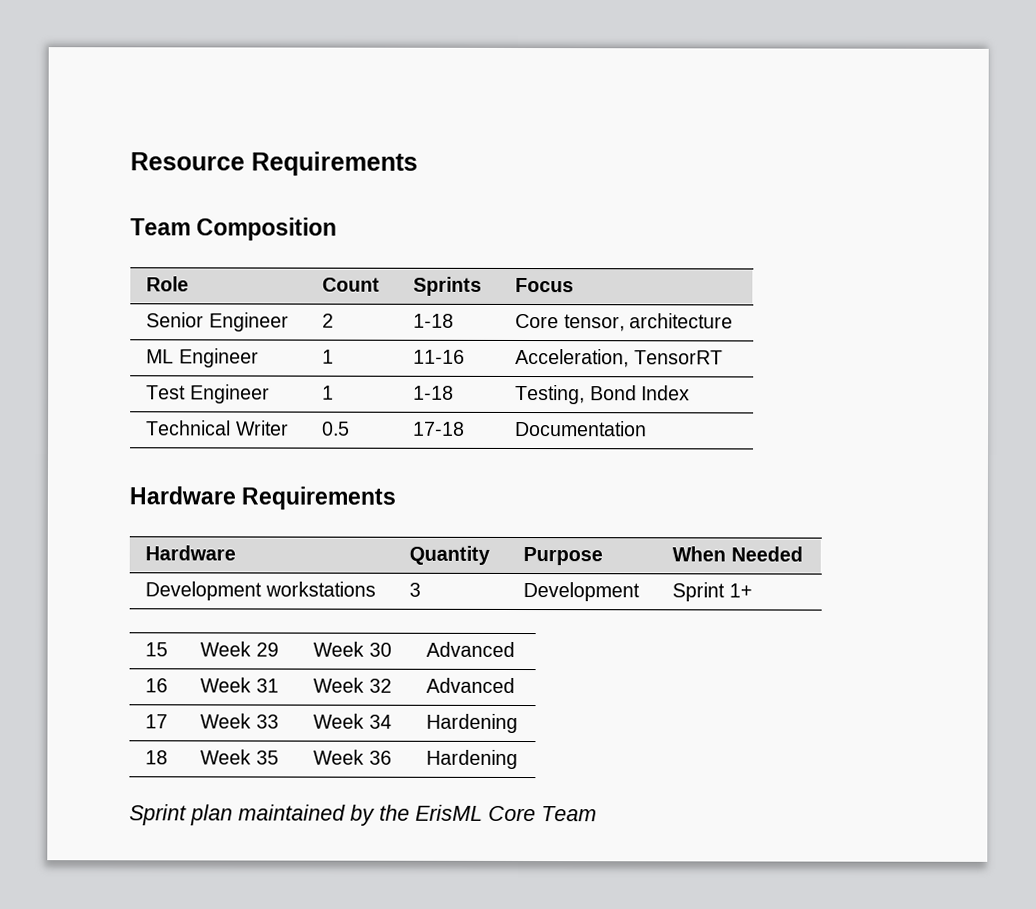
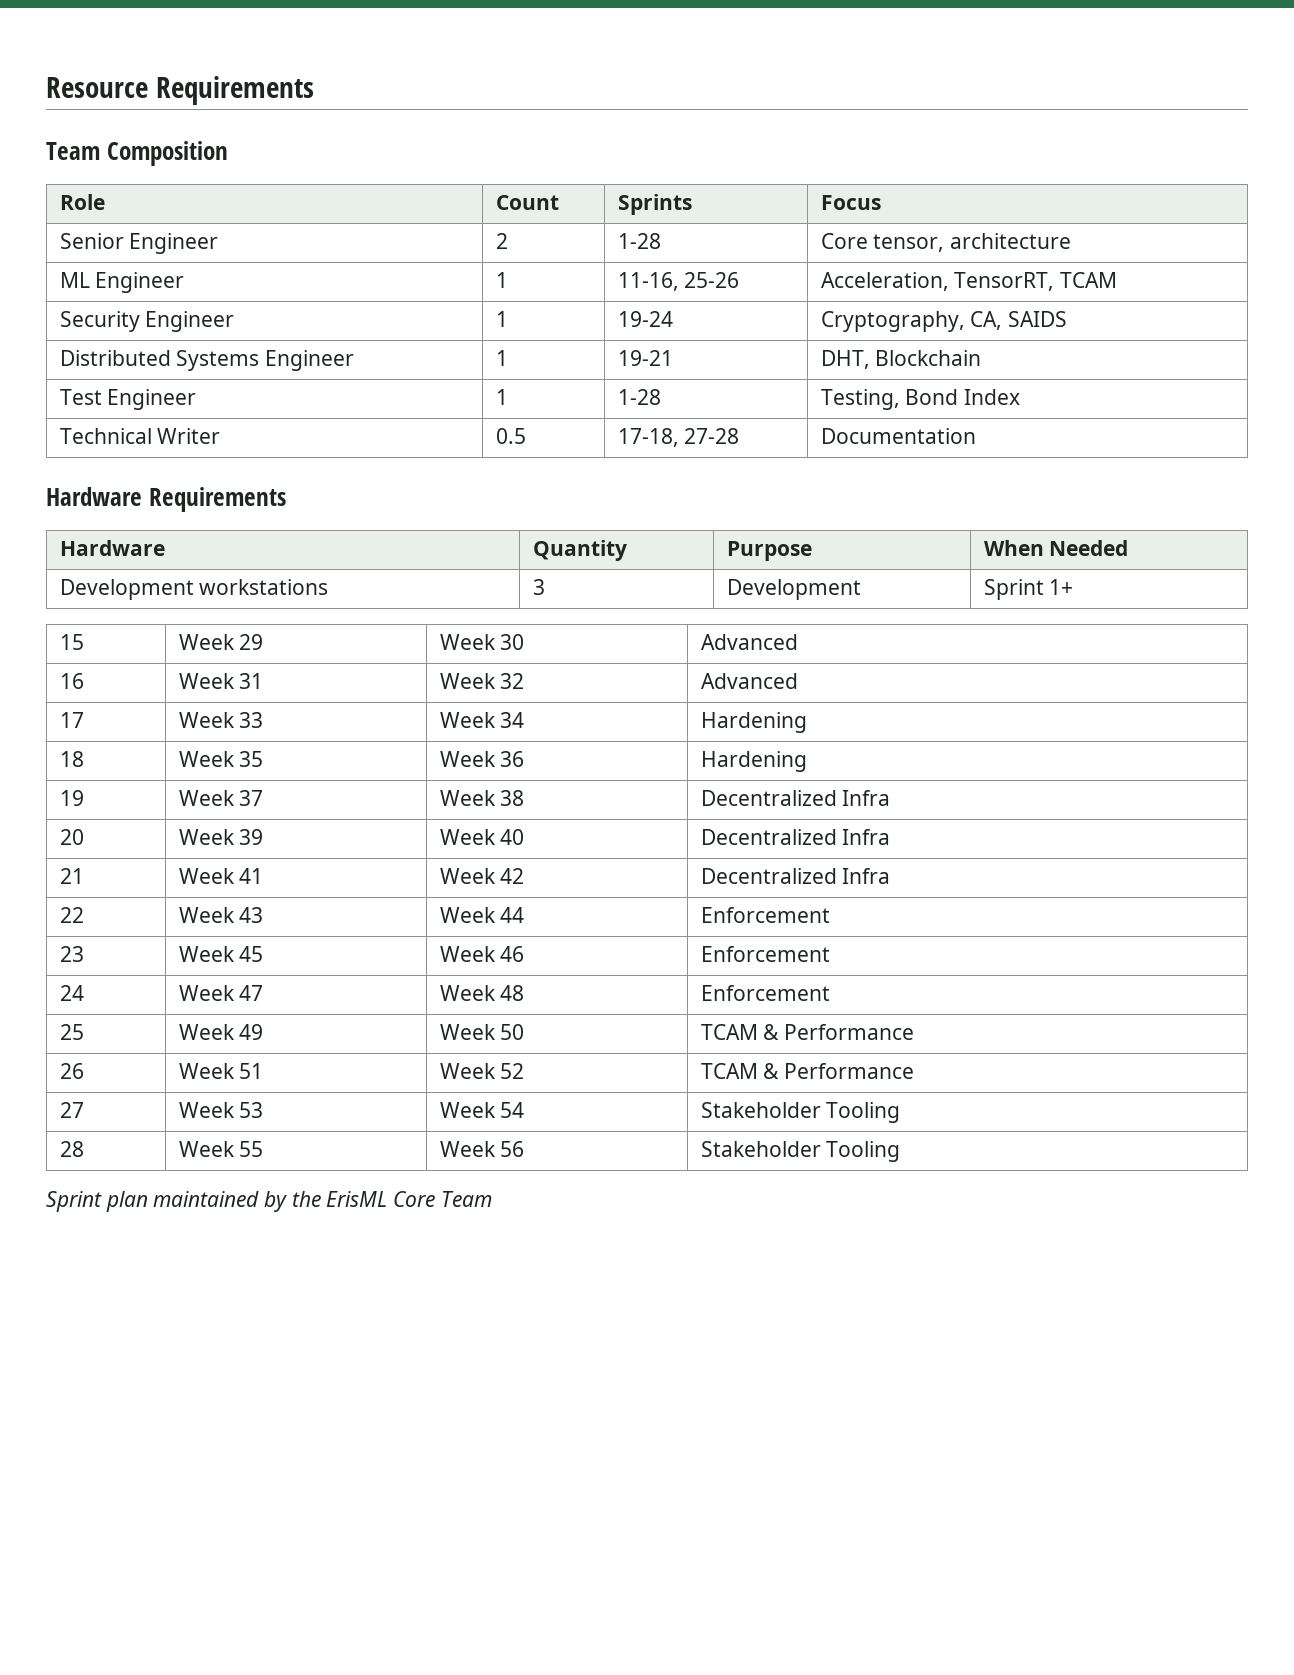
- Senior Engineer | 2 | 1-18 | Core tensor, architecture
+ Senior Engineer | 2 | 1-28 | Core tensor, architecture
- ML Engineer | 1 | 11-16 | Acceleration, TensorRT
+ ML Engineer | 1 | 11-16, 25-26 | Acceleration, TensorRT, TCAM
+ Security Engineer | 1 | 19-24 | Cryptography, CA, SAIDS
+ Distributed Systems Engineer | 1 | 19-21 | DHT, Blockchain
- Test Engineer | 1 | 1-18 | Testing, Bond Index
+ Test Engineer | 1 | 1-28 | Testing, Bond Index
- Technical Writer | 0.5 | 17-18 | Documentation
+ Technical Writer | 0.5 | 17-18, 27-28 | Documentation
+ 19 | Week 37 | Week 38 | Decentralized Infra
+ 20 | Week 39 | Week 40 | Decentralized Infra
+ 21 | Week 41 | Week 42 | Decentralized Infra
+ 22 | Week 43 | Week 44 | Enforcement
+ 23 | Week 45 | Week 46 | Enforcement
+ 24 | Week 47 | Week 48 | Enforcement
+ 25 | Week 49 | Week 50 | TCAM & Performance
+ 26 | Week 51 | Week 52 | TCAM & Performance
+ 27 | Week 53 | Week 54 | Stakeholder Tooling
+ 28 | Week 55 | Week 56 | Stakeholder Tooling

